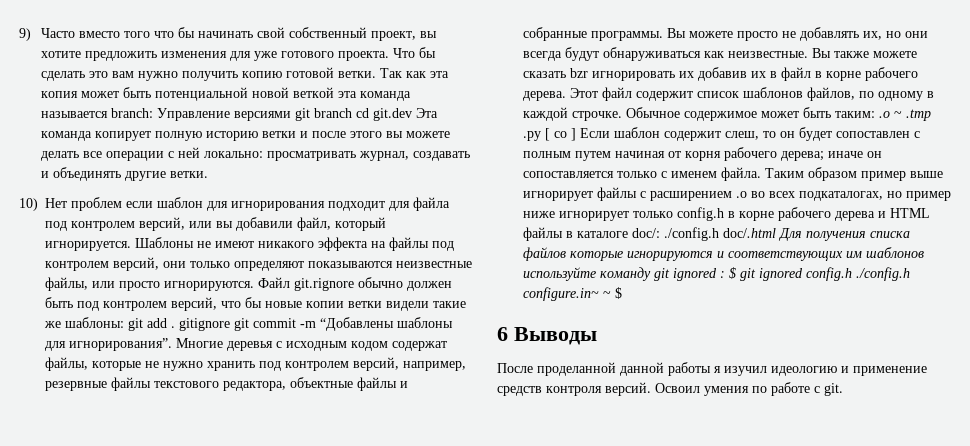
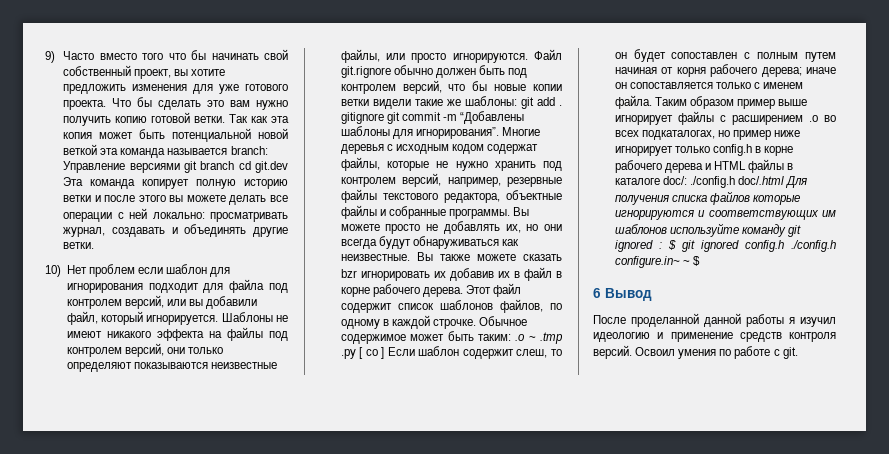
- 6 Выводы
+ 6 Вывод

